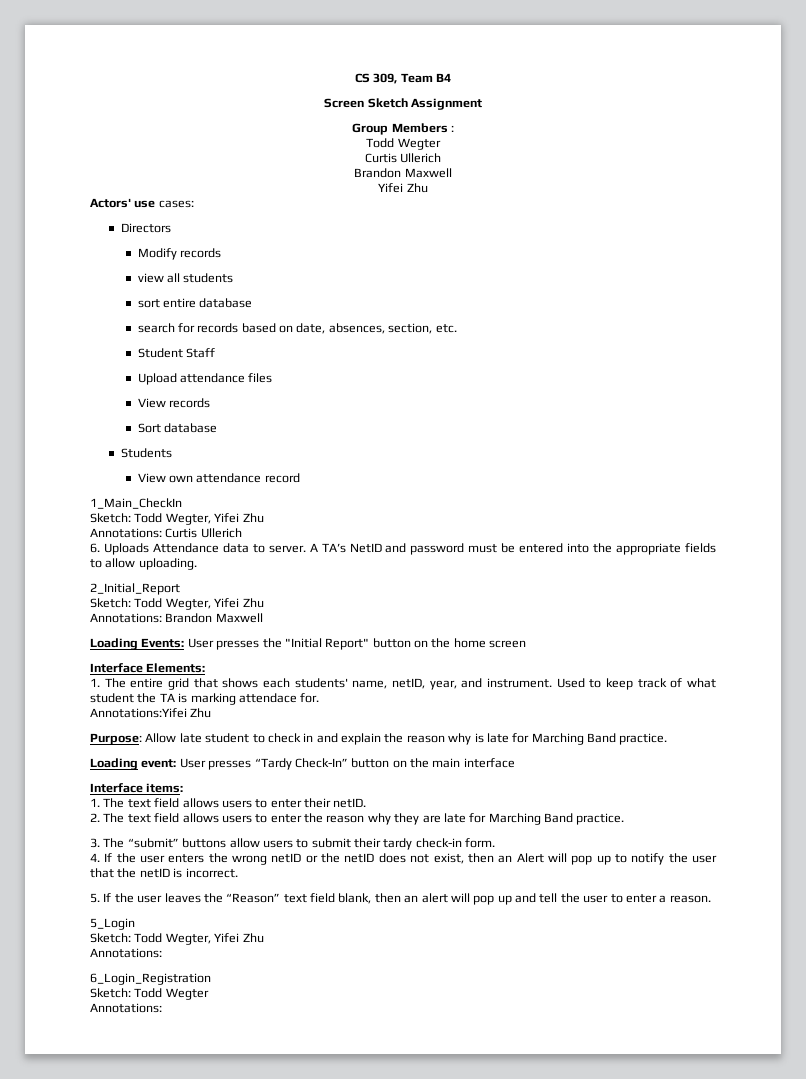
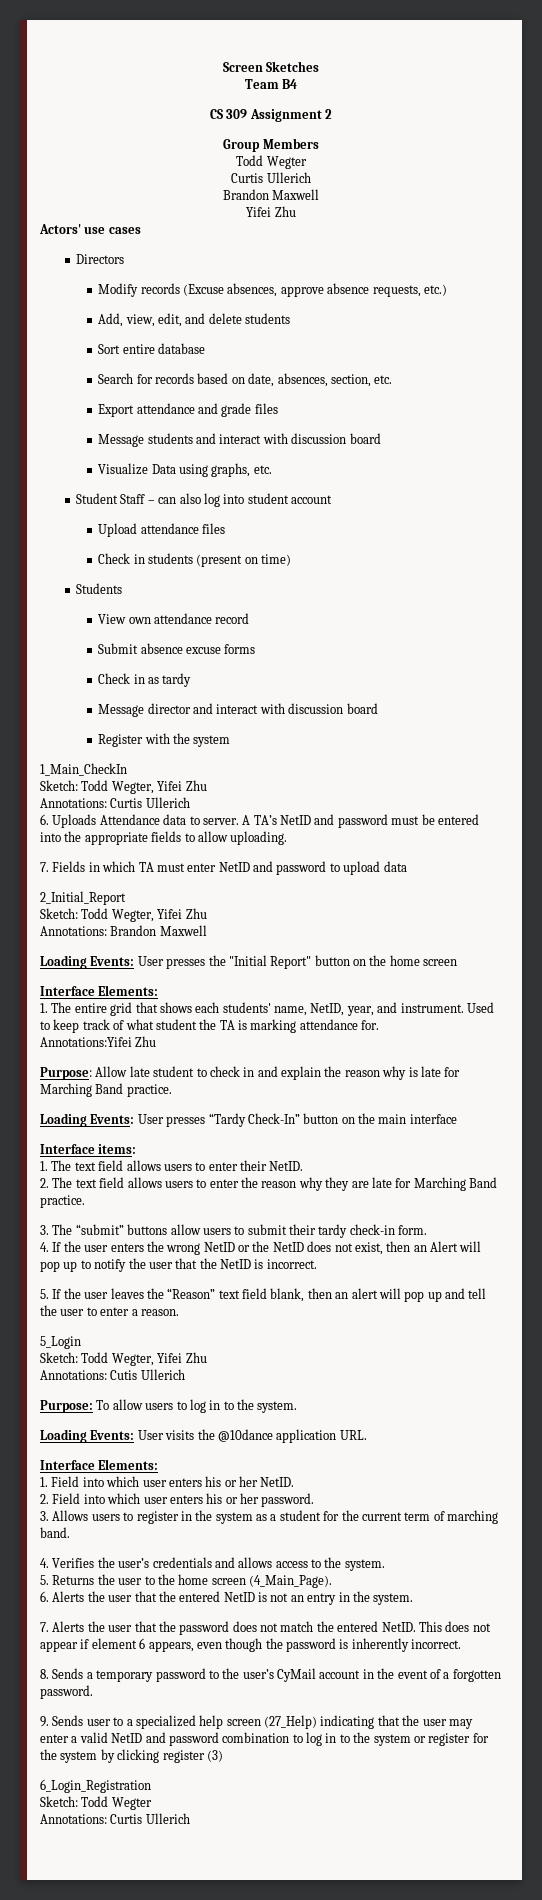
- CS 309, Team B4
+ Screen Sketches
+ Team B4
- Screen Sketch Assignment
+ CS 309 Assignment 2
- Group Members :
+ Group Members
- Actors' use cases:
+ Actors' use cases
- Modify records
- view all students
+ Modify records (Excuse absences, approve absence requests, etc.)
+ Add, view, edit, and delete students
- sort entire database
+ Sort entire database
- search for records based on date, absences, section, etc.
+ Search for records based on date, absences, section, etc.
- Student Staff
+ Export attendance and grade files
+ Message students and interact with discussion board
+ Visualize Data using graphs, etc.
+ Student Staff – can also log into student account
  Upload attendance files
- View records
- Sort database
+ Check in students (present on time)
+ Submit absence excuse forms
+ Check in as tardy
+ Message director and interact with discussion board
+ Register with the system
+ 7. Fields in which TA must enter NetID and password to upload data
- 1. The entire grid that shows each students' name, netID, year, and instrument.
+ 1. The entire grid that shows each students' name, NetID, year, and instrument.
- Used to keep track of what student the TA is marking attendace for.
+ Used to keep track of what student the TA is marking attendance for.
- Loading event: User presses “Tardy Check-In” button on the main interface
+ Loading Events: User presses “Tardy Check-In” button on the main interface
- 1. The text field allows users to enter their netID.
+ 1. The text field allows users to enter their NetID.
- 4. If the user enters the wrong netID or the netID does not exist, then an Alert will pop up to notify the user that the netID is incorrect.
+ 4. If the user enters the wrong NetID or the NetID does not exist, then an Alert will pop up to notify the user that the NetID is incorrect.
  5_Login
  Sketch: Todd Wegter, Yifei Zhu
- Annotations:
+ Annotations: Cutis Ullerich
+ Purpose: To allow users to log in to the system.
+ Loading Events: User visits the @10dance application URL.
+ Interface Elements:
+ 1. Field into which user enters his or her NetID.
+ 2. Field into which user enters his or her password.
+ 3. Allows users to register in the system as a student for the current term of marching band.
+ 4. Verifies the user’s credentials and allows access to the system.
+ 5. Returns the user to the home screen (4_Main_Page).
+ 6. Alerts the user that the entered NetID is not an entry in the system.
+ 7. Alerts the user that the password does not match the entered NetID. This does not appear if element 6 appears, even though the password is inherently incorrect.
+ 8. Sends a temporary password to the user’s CyMail account in the event of a forgotten password.
+ 9. Sends user to a specialized help screen (27_Help) indicating that the user may enter a valid NetID and password combination to log in to the system or register for the system by clicking register (3)
  Sketch: Todd Wegter
- Annotations:
+ Annotations: Curtis Ullerich

